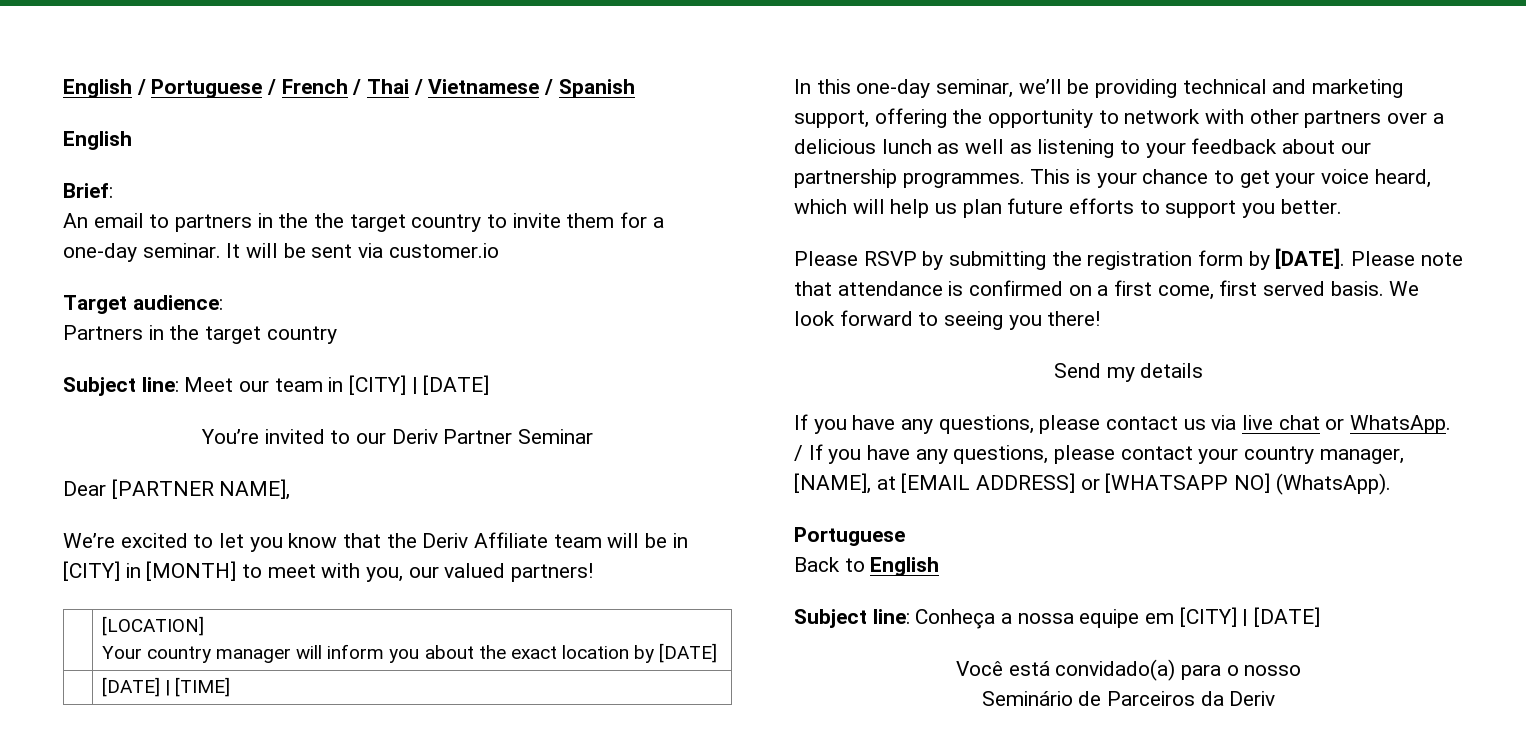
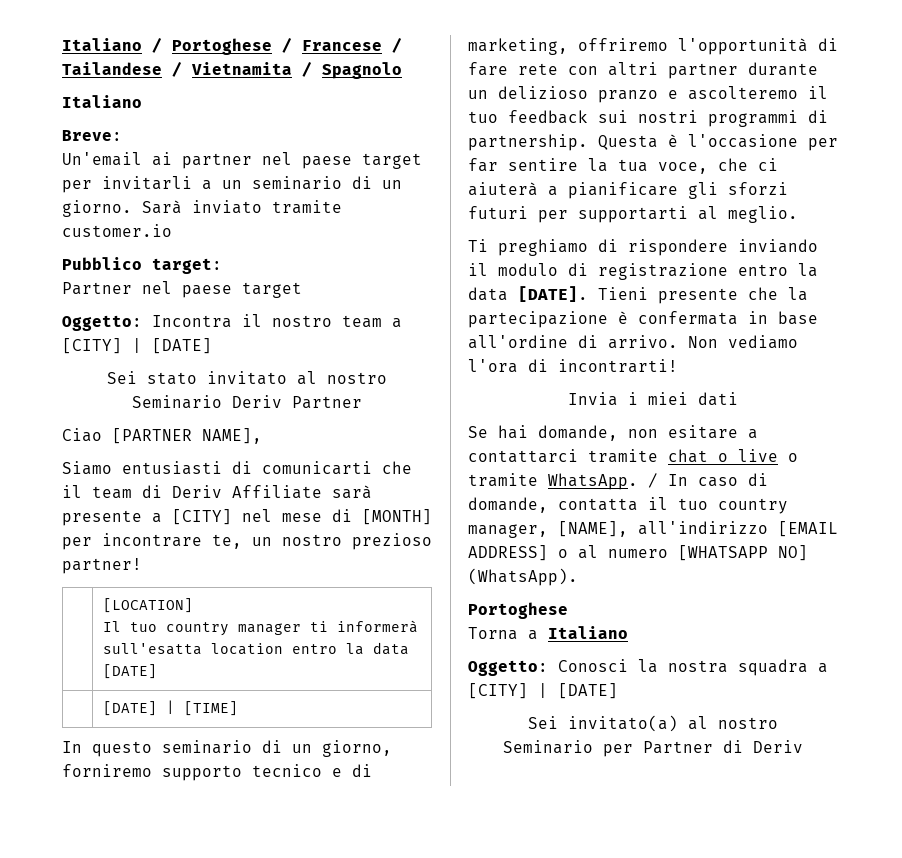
- English / Portuguese / French / Thai / Vietnamese / Spanish
- English
- Brief:
- An email to partners in the the target country to invite them for a one-day seminar. It will be sent via customer.io
- Target audience:
- Partners in the target country
- Subject line: Meet our team in [CITY] | [DATE]
- You’re invited to our Deriv Partner Seminar
- Dear [PARTNER NAME],
+ Italiano / Portoghese / Francese / Tailandese / Vietnamita / Spagnolo
+ Italiano
+ Breve:
+ Un'email ai partner nel paese target per invitarli a un seminario di un giorno. Sarà inviato tramite customer.io
+ Pubblico target:
+ Partner nel paese target
+ Oggetto: Incontra il nostro team a [CITY] | [DATE]
+ Sei stato invitato al nostro Seminario Deriv Partner
+ Ciao [PARTNER NAME],
- We’re excited to let you know that the Deriv Affiliate team will be in [CITY] in [MONTH] to meet with you, our valued partners!
+ Siamo entusiasti di comunicarti che il team di Deriv Affiliate sarà presente a [CITY] nel mese di [MONTH] per incontrare te, un nostro prezioso partner!
  | [LOCATION]
- Your country manager will inform you about the exact location by [DATE]
+ Il tuo country manager ti informerà sull'esatta location entro la data [DATE]
- In this one-day seminar, we’ll be providing technical and marketing support, offering the opportunity to network with other partners over a delicious lunch as well as listening to your feedback about our partnership programmes. This is your chance to get your voice heard, which will help us plan future efforts to support you better.
- Please RSVP by submitting the registration form by [DATE]. Please note that attendance is confirmed on a first come, first served basis. We look forward to seeing you there!
- Send my details
- If you have any questions, please contact us via live chat or WhatsApp. / If you have any questions, please contact your country manager, [NAME], at [EMAIL ADDRESS] or [WHATSAPP NO] (WhatsApp).
- Portuguese
- Back to English
- Subject line: Conheça a nossa equipe em [CITY] | [DATE]
- Você está convidado(a) para o nosso
- Seminário de Parceiros da Deriv
+ In questo seminario di un giorno, forniremo supporto tecnico e di marketing, offriremo l'opportunità di fare rete con altri partner durante un delizioso pranzo e ascolteremo il tuo feedback sui nostri programmi di partnership. Questa è l'occasione per far sentire la tua voce, che ci aiuterà a pianificare gli sforzi futuri per supportarti al meglio.
+ Ti preghiamo di rispondere inviando il modulo di registrazione entro la data [DATE]. Tieni presente che la partecipazione è confermata in base all'ordine di arrivo. Non vediamo l'ora di incontrarti!
+ Invia i miei dati
+ Se hai domande, non esitare a contattarci tramite chat o live o tramite WhatsApp. / In caso di domande, contatta il tuo country manager, [NAME], all'indirizzo [EMAIL ADDRESS] o al numero [WHATSAPP NO] (WhatsApp).
+ Portoghese
+ Torna a Italiano
+ Oggetto: Conosci la nostra squadra a [CITY] | [DATE]
+ Sei invitato(a) al nostro
+ Seminario per Partner di Deriv

